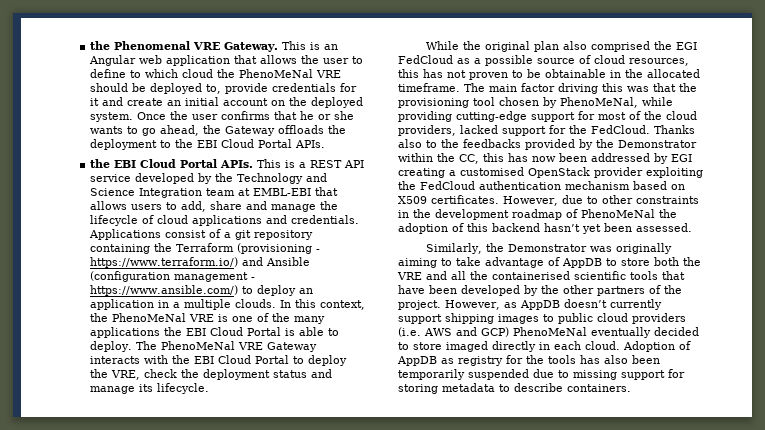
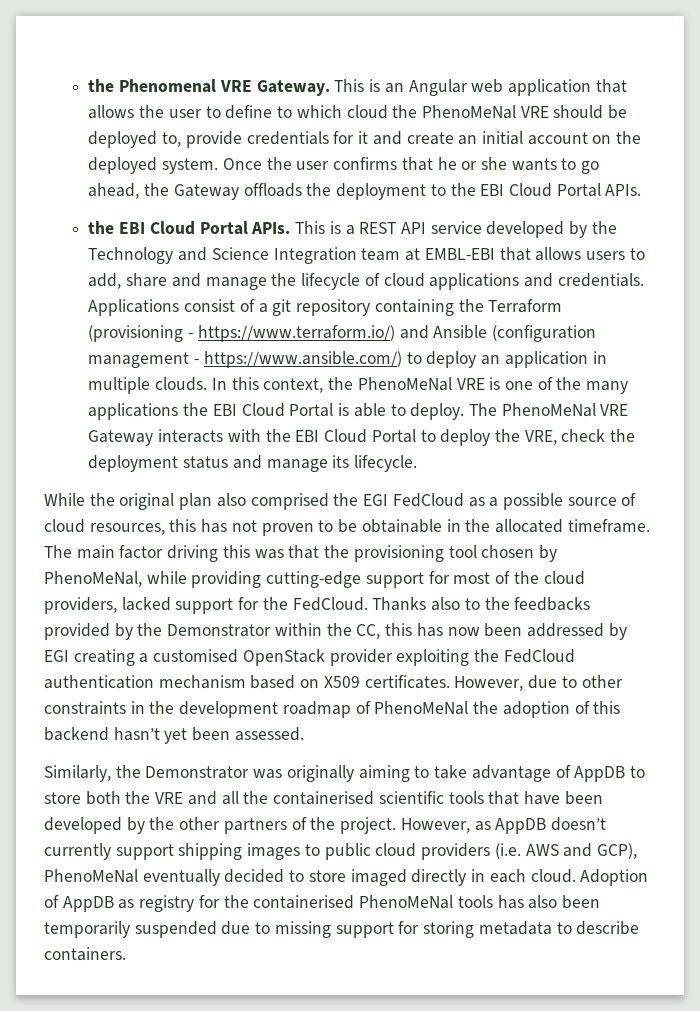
- Applications consist of a git repository containing the Terraform (provisioning - https://www.terraform.io/) and Ansible (configuration management - https://www.ansible.com/) to deploy an application in a multiple clouds.
+ Applications consist of a git repository containing the Terraform (provisioning - https://www.terraform.io/) and Ansible (configuration management - https://www.ansible.com/) to deploy an application in multiple clouds.
- However, as AppDB doesn’t currently support shipping images to public cloud providers (i.e. AWS and GCP) PhenoMeNal eventually decided to store imaged directly in each cloud.
+ However, as AppDB doesn’t currently support shipping images to public cloud providers (i.e. AWS and GCP), PhenoMeNal eventually decided to store imaged directly in each cloud.
- Adoption of AppDB as registry for the tools has also been temporarily suspended due to missing support for storing metadata to describe containers.
+ Adoption of AppDB as registry for the containerised PhenoMeNal tools has also been temporarily suspended due to missing support for storing metadata to describe containers.

